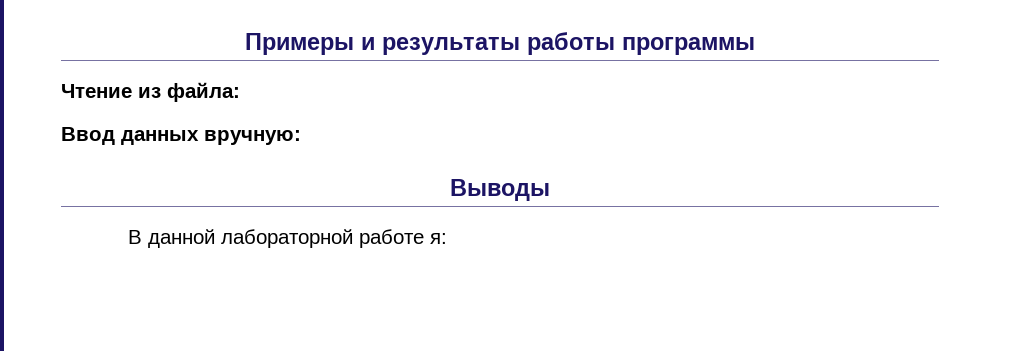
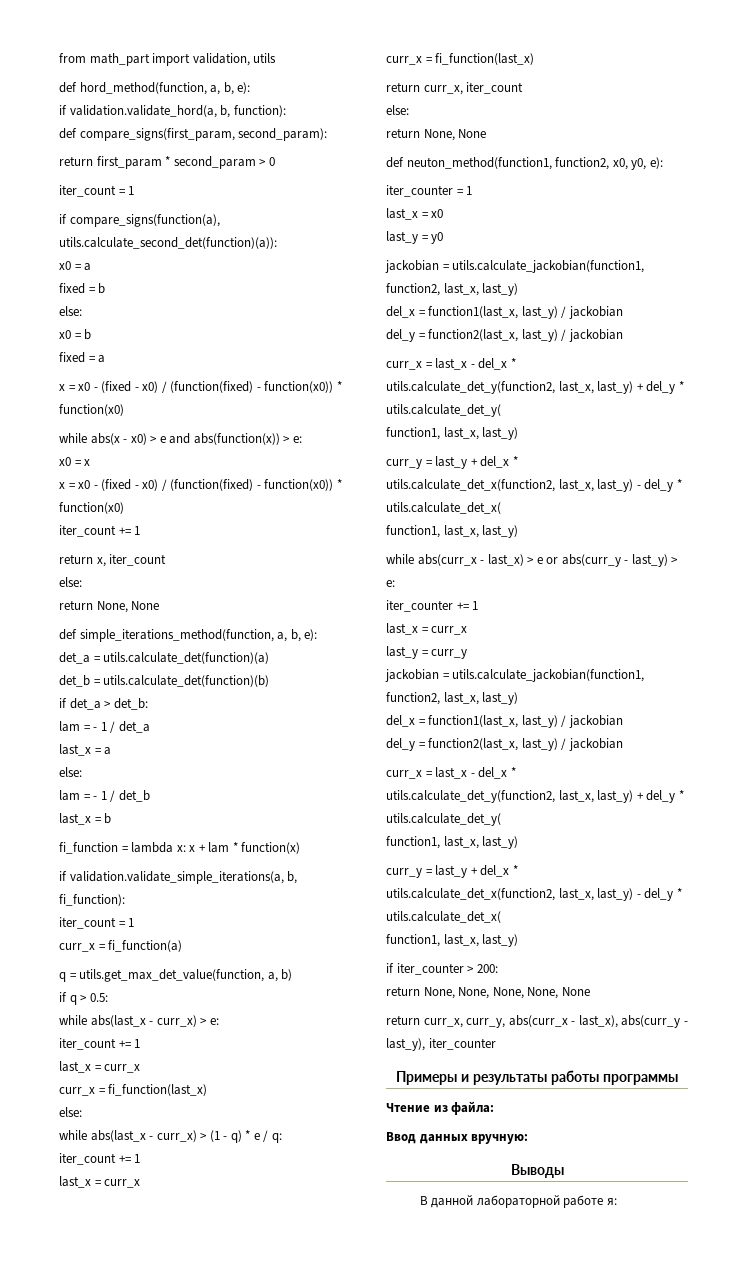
+ from math_part import validation, utils
+ def hord_method(function, a, b, e):
+ if validation.validate_hord(a, b, function):
+ def compare_signs(first_param, second_param):
+ return first_param * second_param > 0
+ iter_count = 1
+ if compare_signs(function(a), utils.calculate_second_det(function)(a)):
+ x0 = a
+ fixed = b
+ else:
+ x0 = b
+ fixed = a
+ x = x0 - (fixed - x0) / (function(fixed) - function(x0)) * function(x0)
+ while abs(x - x0) > e and abs(function(x)) > e:
+ x0 = x
+ x = x0 - (fixed - x0) / (function(fixed) - function(x0)) * function(x0)
+ iter_count += 1
+ return x, iter_count
+ else:
+ return None, None
+ def simple_iterations_method(function, a, b, e):
+ det_a = utils.calculate_det(function)(a)
+ det_b = utils.calculate_det(function)(b)
+ if det_a > det_b:
+ lam = - 1 / det_a
+ last_x = a
+ else:
+ lam = - 1 / det_b
+ last_x = b
+ fi_function = lambda x: x + lam * function(x)
+ if validation.validate_simple_iterations(a, b, fi_function):
+ iter_count = 1
+ curr_x = fi_function(a)
+ q = utils.get_max_det_value(function, a, b)
+ if q > 0.5:
+ while abs(last_x - curr_x) > e:
+ iter_count += 1
+ last_x = curr_x
+ curr_x = fi_function(last_x)
+ else:
+ while abs(last_x - curr_x) > (1 - q) * e / q:
+ iter_count += 1
+ last_x = curr_x
+ curr_x = fi_function(last_x)
+ return curr_x, iter_count
+ else:
+ return None, None
+ def neuton_method(function1, function2, x0, y0, e):
+ iter_counter = 1
+ last_x = x0
+ last_y = y0
+ jackobian = utils.calculate_jackobian(function1, function2, last_x, last_y)
+ del_x = function1(last_x, last_y) / jackobian
+ del_y = function2(last_x, last_y) / jackobian
+ curr_x = last_x - del_x * utils.calculate_det_y(function2, last_x, last_y) + del_y * utils.calculate_det_y(
+ function1, last_x, last_y)
+ curr_y = last_y + del_x * utils.calculate_det_x(function2, last_x, last_y) - del_y * utils.calculate_det_x(
+ function1, last_x, last_y)
+ while abs(curr_x - last_x) > e or abs(curr_y - last_y) > e:
+ iter_counter += 1
+ last_x = curr_x
+ last_y = curr_y
+ jackobian = utils.calculate_jackobian(function1, function2, last_x, last_y)
+ del_x = function1(last_x, last_y) / jackobian
+ del_y = function2(last_x, last_y) / jackobian
+ curr_x = last_x - del_x * utils.calculate_det_y(function2, last_x, last_y) + del_y * utils.calculate_det_y(
+ function1, last_x, last_y)
+ curr_y = last_y + del_x * utils.calculate_det_x(function2, last_x, last_y) - del_y * utils.calculate_det_x(
+ function1, last_x, last_y)
+ if iter_counter > 200:
+ return None, None, None, None, None
+ return curr_x, curr_y, abs(curr_x - last_x), abs(curr_y - last_y), iter_counter

